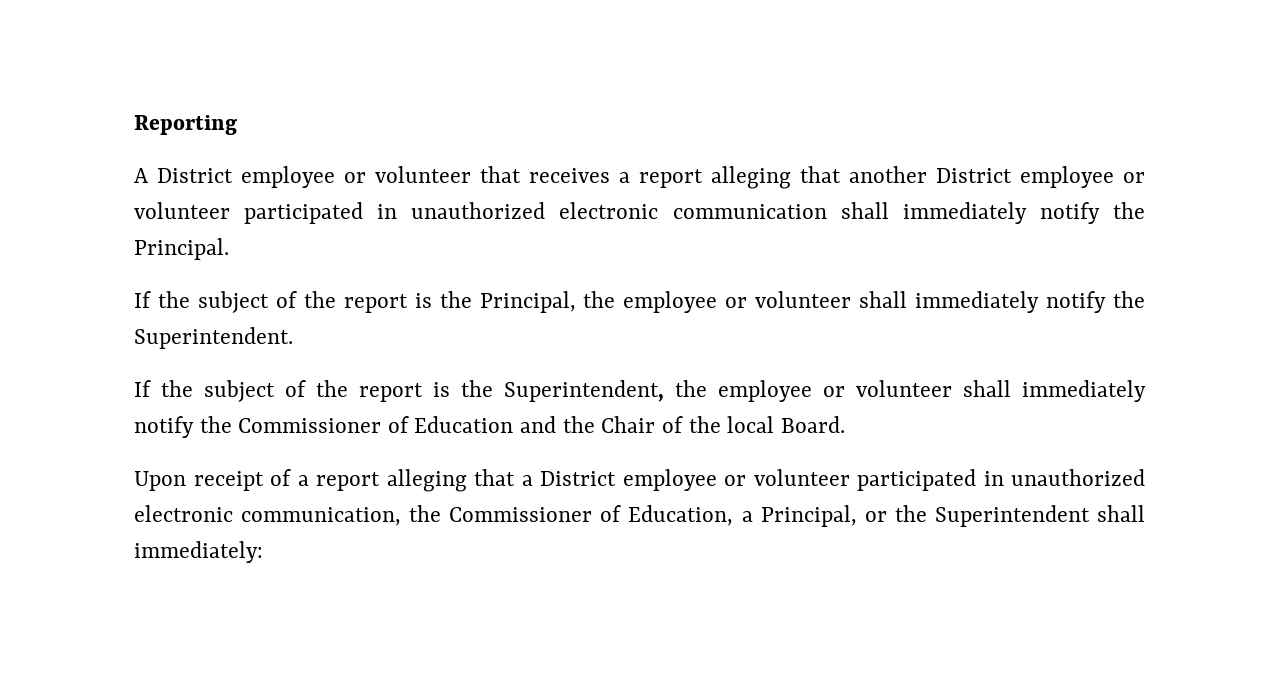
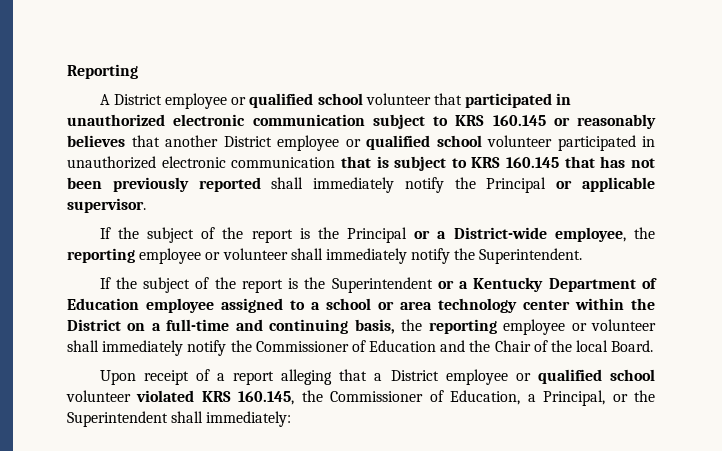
- A District employee or volunteer that receives a report alleging that another District employee or volunteer participated in unauthorized electronic communication shall immediately notify the Principal.
- If the subject of the report is the Principal, the employee or volunteer shall immediately notify the Superintendent.
+ A District employee or qualified school volunteer that participated in unauthorized electronic communication subject to KRS 160.145 or reasonably believes that another District employee or qualified school volunteer participated in unauthorized electronic communication that is subject to KRS 160.145 that has not been previously reported shall immediately notify the Principal or applicable supervisor.
+ If the subject of the report is the Principal or a District-wide employee, the reporting employee or volunteer shall immediately notify the Superintendent.
- If the subject of the report is the Superintendent, the employee or volunteer shall immediately notify the Commissioner of Education and the Chair of the local Board.
+ If the subject of the report is the Superintendent or a Kentucky Department of Education employee assigned to a school or area technology center within the District on a full-time and continuing basis, the reporting employee or volunteer shall immediately notify the Commissioner of Education and the Chair of the local Board.
- Upon receipt of a report alleging that a District employee or volunteer participated in unauthorized electronic communication, the Commissioner of Education, a Principal, or the Superintendent shall immediately:
+ Upon receipt of a report alleging that a District employee or qualified school volunteer violated KRS 160.145, the Commissioner of Education, a Principal, or the Superintendent shall immediately:

